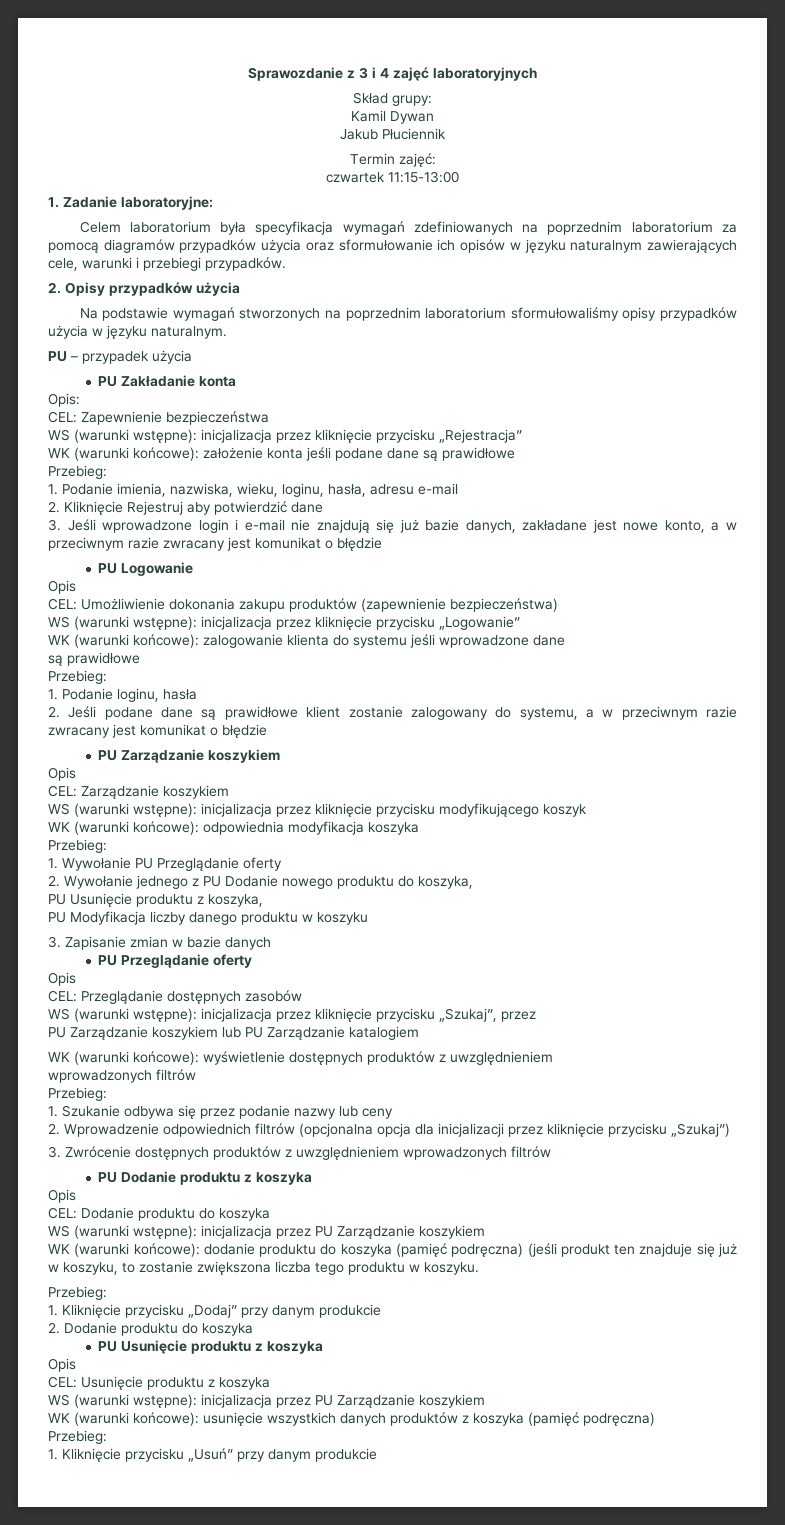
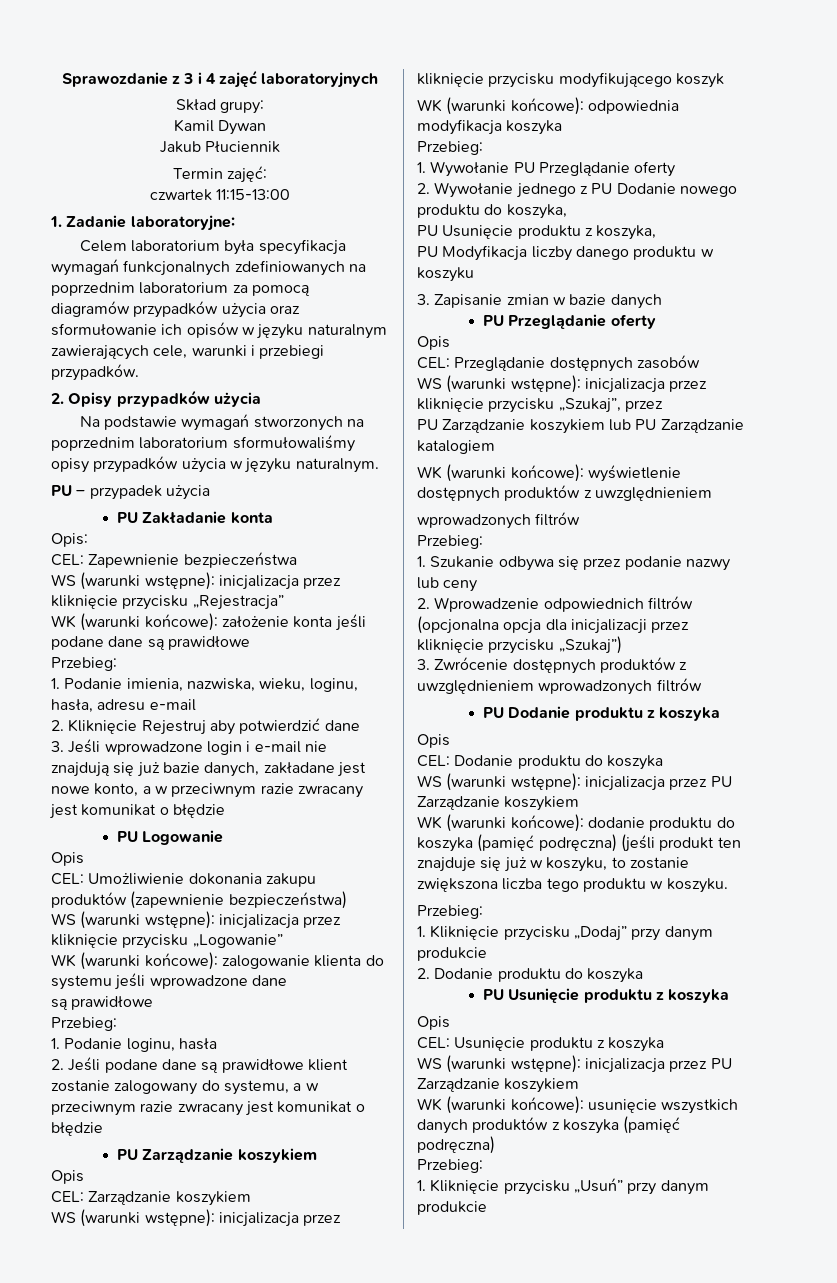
- Celem laboratorium była specyfikacja wymagań zdefiniowanych na poprzednim laboratorium za pomocą diagramów przypadków użycia oraz sformułowanie ich opisów w języku naturalnym zawierających cele, warunki i przebiegi przypadków.
+ Celem laboratorium była specyfikacja wymagań funkcjonalnych zdefiniowanych na poprzednim laboratorium za pomocą diagramów przypadków użycia oraz sformułowanie ich opisów w języku naturalnym zawierających cele, warunki i przebiegi przypadków.

